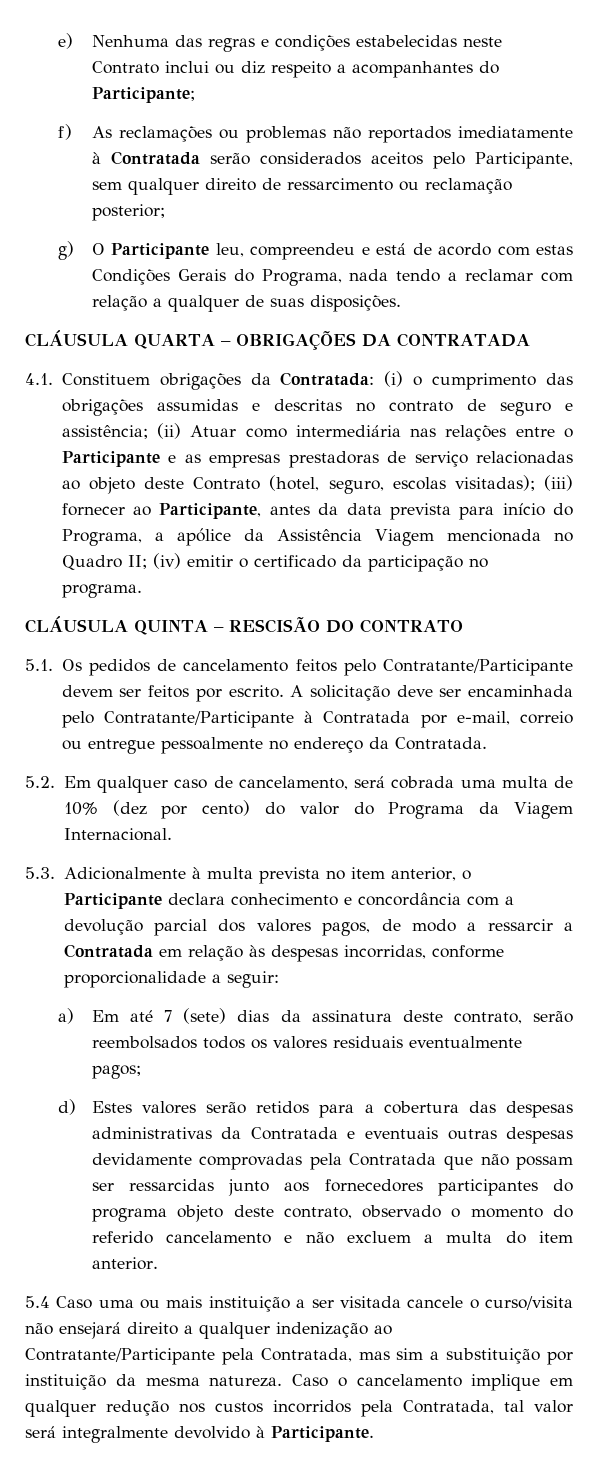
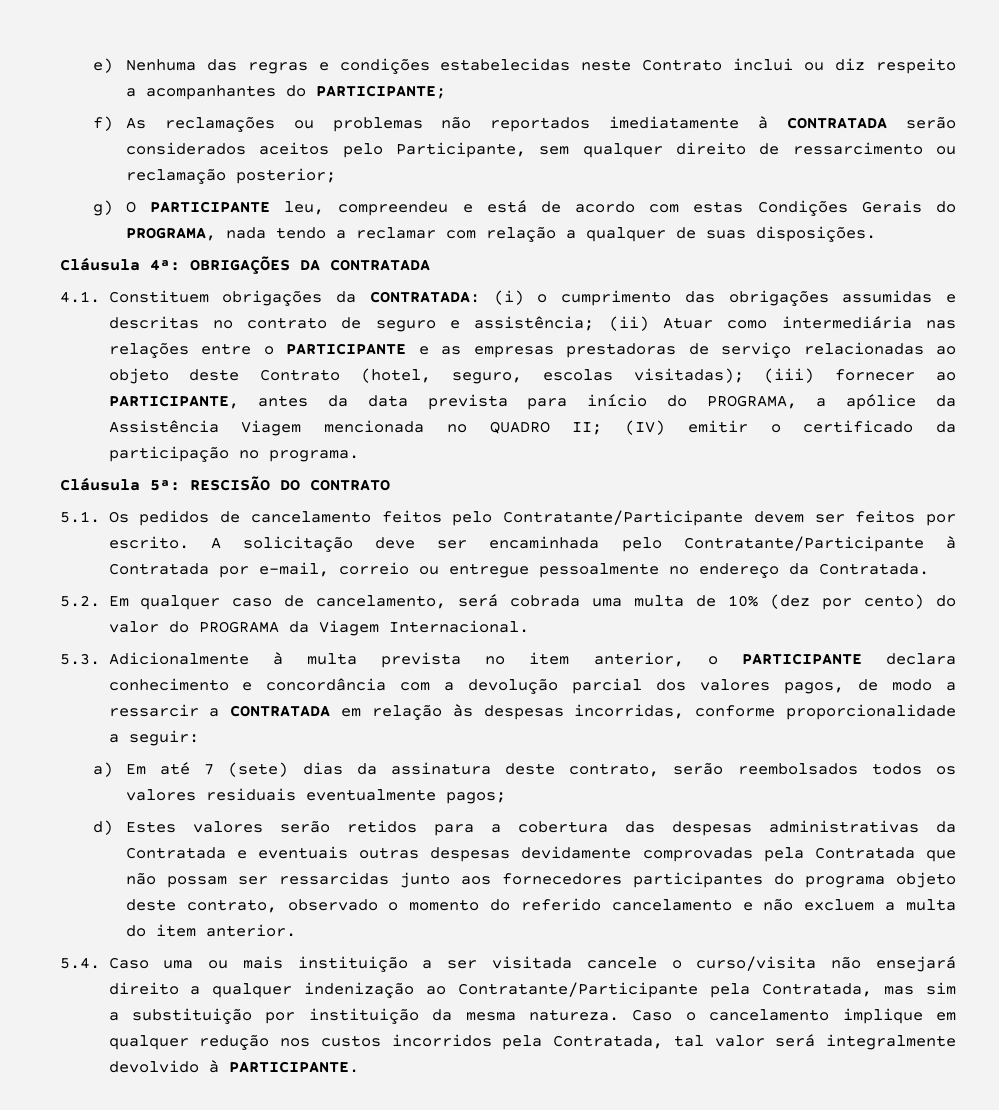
- e) Nenhuma das regras e condições estabelecidas neste Contrato inclui ou diz respeito a acompanhantes do Participante;
+ e) Nenhuma das regras e condições estabelecidas neste Contrato inclui ou diz respeito a acompanhantes do PARTICIPANTE;
- f) As reclamações ou problemas não reportados imediatamente à Contratada serão considerados aceitos pelo Participante, sem qualquer direito de ressarcimento ou reclamação posterior;
+ f) As reclamações ou problemas não reportados imediatamente à CONTRATADA serão considerados aceitos pelo Participante, sem qualquer direito de ressarcimento ou reclamação posterior;
- g) O Participante leu, compreendeu e está de acordo com estas Condições Gerais do Programa, nada tendo a reclamar com relação a qualquer de suas disposições.
+ g) O PARTICIPANTE leu, compreendeu e está de acordo com estas Condições Gerais do PROGRAMA, nada tendo a reclamar com relação a qualquer de suas disposições.
- CLÁUSULA QUARTA – OBRIGAÇÕES DA CONTRATADA
+ Cláusula 4ª: OBRIGAÇÕES DA CONTRATADA
- 4.1. Constituem obrigações da Contratada:
+ 4.1. Constituem obrigações da CONTRATADA:
- (ii) Atuar como intermediária nas relações entre o Participante e as empresas prestadoras de serviço relacionadas ao objeto deste Contrato (hotel, seguro, escolas visitadas);
+ (ii) Atuar como intermediária nas relações entre o PARTICIPANTE e as empresas prestadoras de serviço relacionadas ao objeto deste Contrato (hotel, seguro, escolas visitadas);
- (iii) fornecer ao Participante, antes da data prevista para início do Programa, a apólice da Assistência Viagem mencionada no Quadro II; (iv) emitir o certificado da participação no programa.
+ (iii) fornecer ao PARTICIPANTE, antes da data prevista para início do PROGRAMA, a apólice da Assistência Viagem mencionada no QUADRO II; (IV) emitir o certificado da participação no programa.
- CLÁUSULA QUINTA – RESCISÃO DO CONTRATO
+ Cláusula 5ª: RESCISÃO DO CONTRATO
- 5.2. Em qualquer caso de cancelamento, será cobrada uma multa de 10% (dez por cento) do valor do Programa da Viagem Internacional.
+ 5.2. Em qualquer caso de cancelamento, será cobrada uma multa de 10% (dez por cento) do valor do PROGRAMA da Viagem Internacional.
- 5.3. Adicionalmente à multa prevista no item anterior, o Participante declara conhecimento e concordância com a devolução parcial dos valores pagos, de modo a ressarcir a Contratada em relação às despesas incorridas, conforme proporcionalidade a seguir:
+ 5.3. Adicionalmente à multa prevista no item anterior, o PARTICIPANTE declara conhecimento e concordância com a devolução parcial dos valores pagos, de modo a ressarcir a CONTRATADA em relação às despesas incorridas, conforme proporcionalidade a seguir:
- 5.4 Caso uma ou mais instituição a ser visitada cancele o curso/visita não ensejará direito a qualquer indenização ao Contratante/Participante pela Contratada, mas sim a substituição por instituição da mesma natureza.
+ 5.4. Caso uma ou mais instituição a ser visitada cancele o curso/visita não ensejará direito a qualquer indenização ao Contratante/Participante pela Contratada, mas sim a substituição por instituição da mesma natureza.
- Caso o cancelamento implique em qualquer redução nos custos incorridos pela Contratada, tal valor será integralmente devolvido à Participante.
+ Caso o cancelamento implique em qualquer redução nos custos incorridos pela Contratada, tal valor será integralmente devolvido à PARTICIPANTE.

